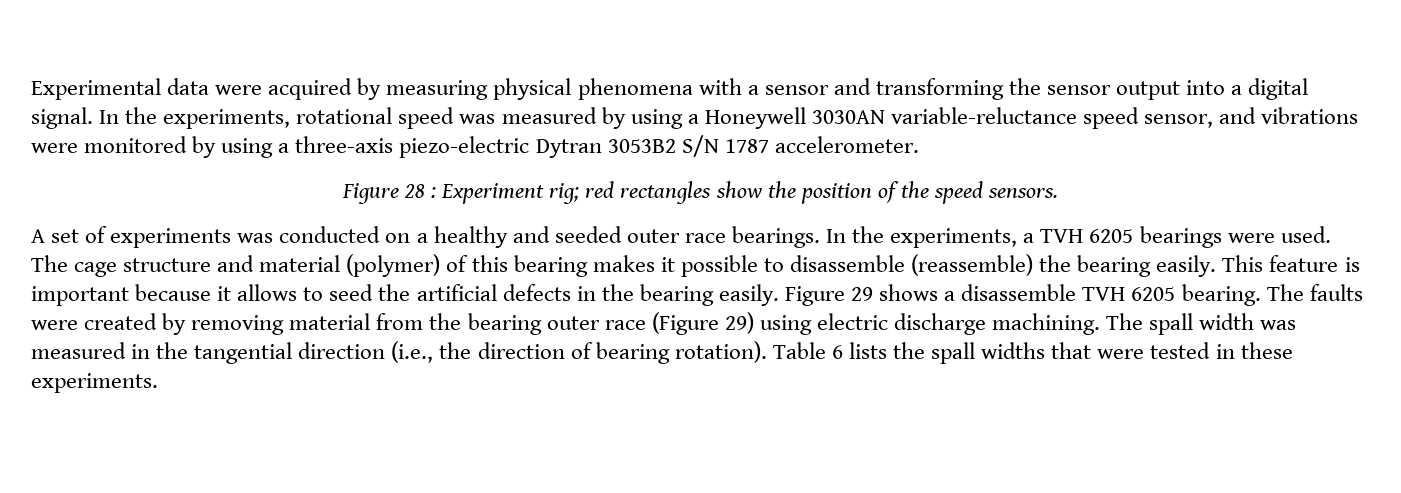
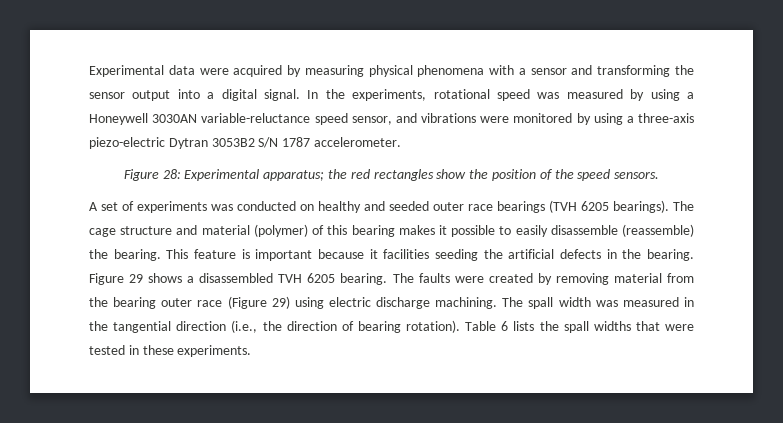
- Figure 28 : Experiment rig; red rectangles show the position of the speed sensors.
+ Figure 28: Experimental apparatus; the red rectangles show the position of the speed sensors.
- A set of experiments was conducted on a healthy and seeded outer race bearings. In the experiments, a TVH 6205 bearings were used.
+ A set of experiments was conducted on healthy and seeded outer race bearings (TVH 6205 bearings).
- The cage structure and material (polymer) of this bearing makes it possible to disassemble (reassemble) the bearing easily.
+ The cage structure and material (polymer) of this bearing makes it possible to easily disassemble (reassemble) the bearing.
- This feature is important because it allows to seed the artificial defects in the bearing easily.
+ This feature is important because it facilities seeding the artificial defects in the bearing.
- Figure 29 shows a disassemble TVH 6205 bearing.
+ Figure 29 shows a disassembled TVH 6205 bearing.

